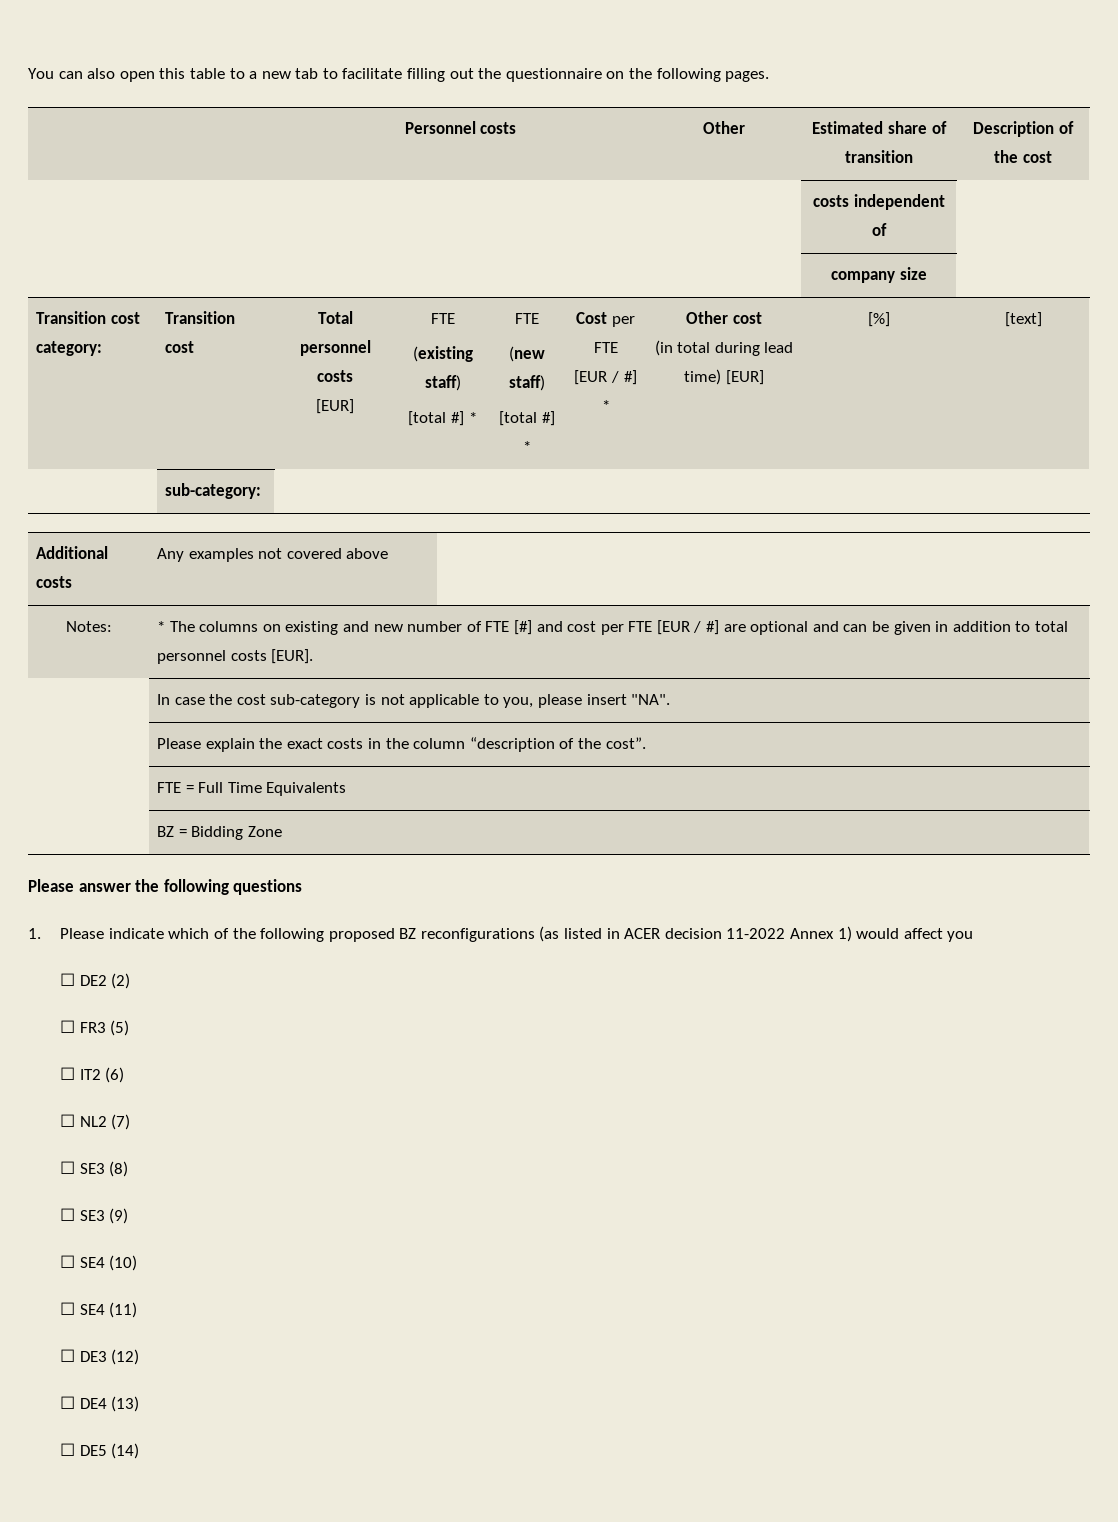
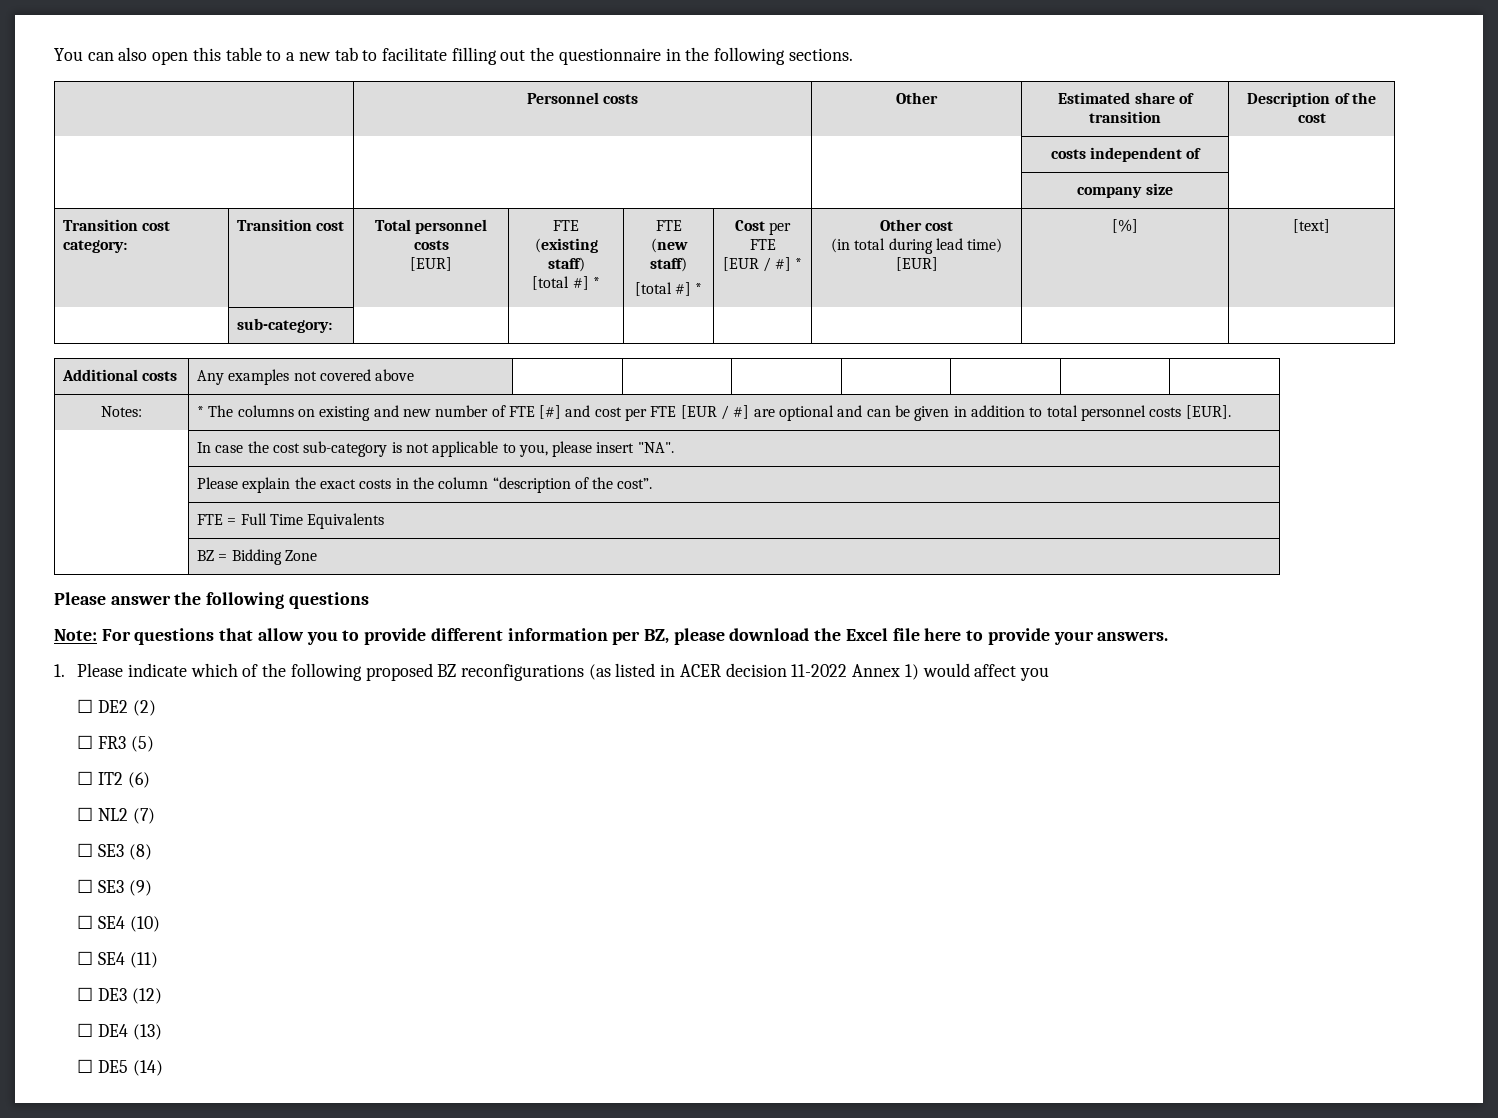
- You can also open this table to a new tab to facilitate filling out the questionnaire on the following pages.
+ You can also open this table to a new tab to facilitate filling out the questionnaire in the following sections.
+ Note: For questions that allow you to provide different information per BZ, please download the Excel file here to provide your answers.

